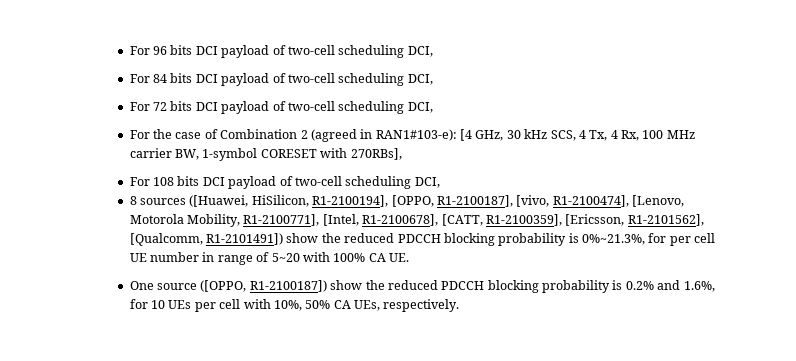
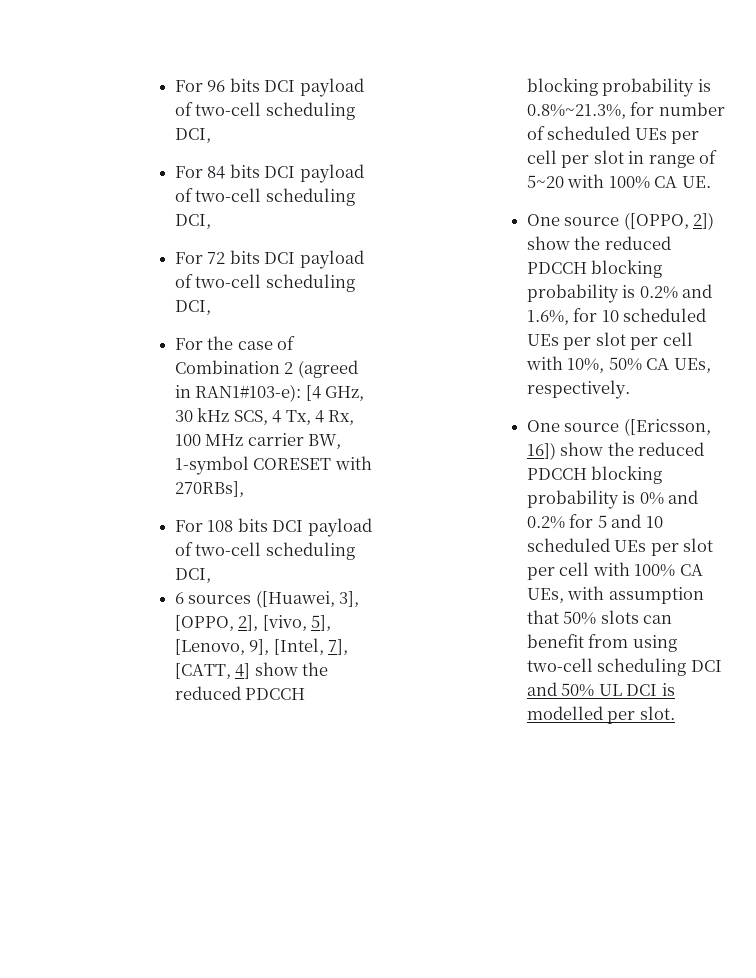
- 8 sources ([Huawei, HiSilicon, R1-2100194], [OPPO, R1-2100187], [vivo, R1-2100474], [Lenovo, Motorola Mobility, R1-2100771], [Intel, R1-2100678], [CATT, R1-2100359], [Ericsson, R1-2101562], [Qualcomm, R1-2101491]) show the reduced PDCCH blocking probability is 0%~21.3%, for per cell UE number in range of 5~20 with 100% CA UE.
+ 6 sources ([Huawei, 3], [OPPO, 2], [vivo, 5], [Lenovo, 9], [Intel, 7], [CATT, 4] show the reduced PDCCH blocking probability is 0.8%~21.3%, for number of scheduled UEs per cell per slot in range of 5~20 with 100% CA UE.
- One source ([OPPO, R1-2100187]) show the reduced PDCCH blocking probability is 0.2% and 1.6%, for 10 UEs per cell with 10%, 50% CA UEs, respectively.
+ One source ([OPPO, 2]) show the reduced PDCCH blocking probability is 0.2% and 1.6%, for 10 scheduled UEs per slot per cell with 10%, 50% CA UEs, respectively.
+ One source ([Ericsson, 16]) show the reduced PDCCH blocking probability is 0% and 0.2% for 5 and 10 scheduled UEs per slot per cell with 100% CA UEs, with assumption that 50% slots can benefit from using two-cell scheduling DCI and 50% UL DCI is modelled per slot.

